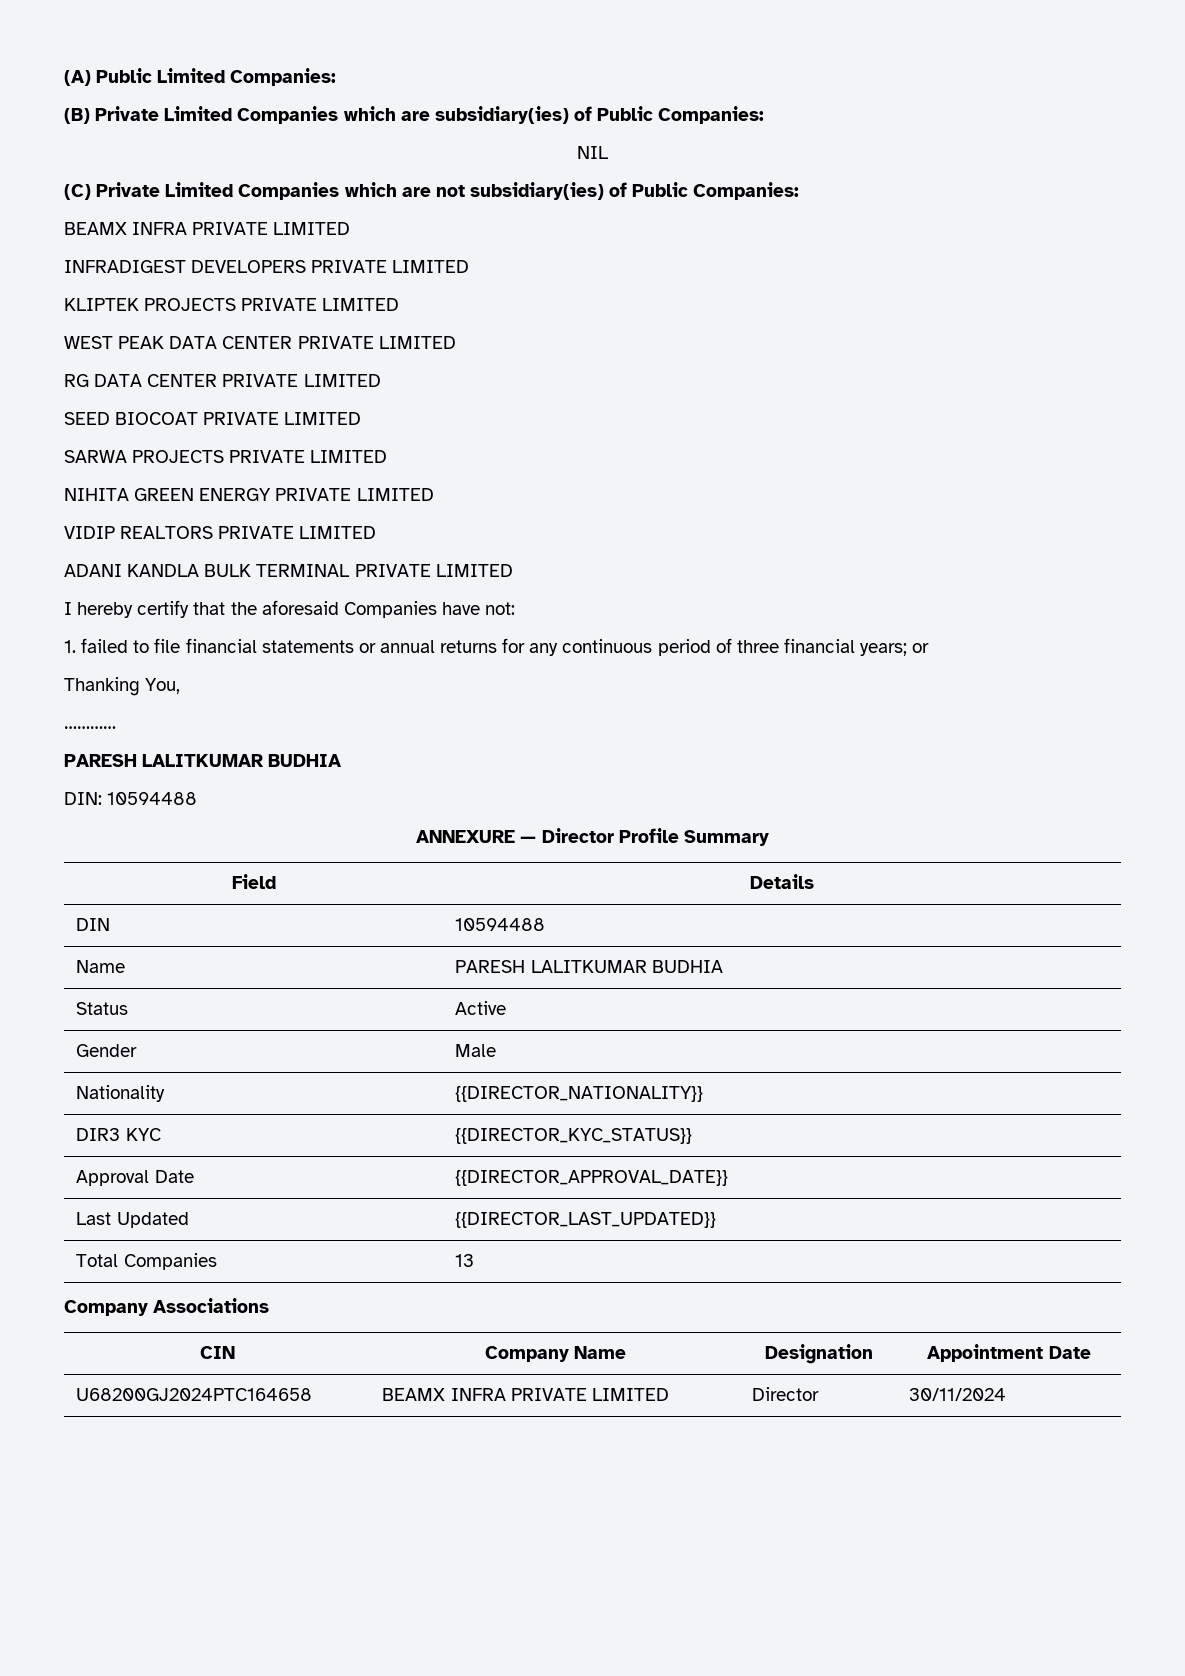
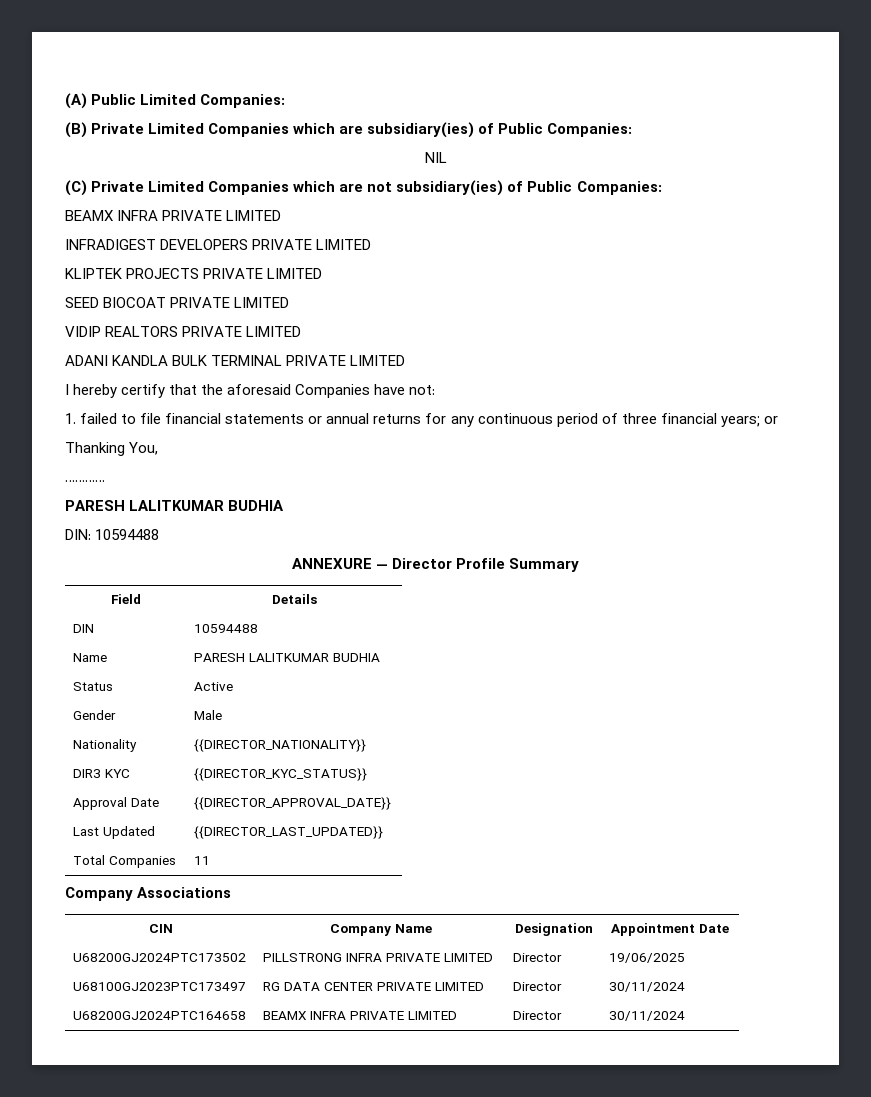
- WEST PEAK DATA CENTER PRIVATE LIMITED
- RG DATA CENTER PRIVATE LIMITED
  SEED BIOCOAT PRIVATE LIMITED
- SARWA PROJECTS PRIVATE LIMITED
- NIHITA GREEN ENERGY PRIVATE LIMITED
- Total Companies | 13
+ Total Companies | 11
+ U68200GJ2024PTC173502 | PILLSTRONG INFRA PRIVATE LIMITED | Director | 19/06/2025
+ U68100GJ2023PTC173497 | RG DATA CENTER PRIVATE LIMITED | Director | 30/11/2024

